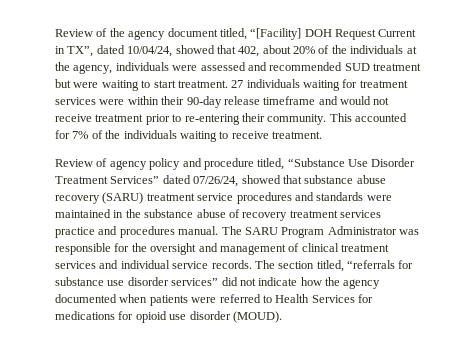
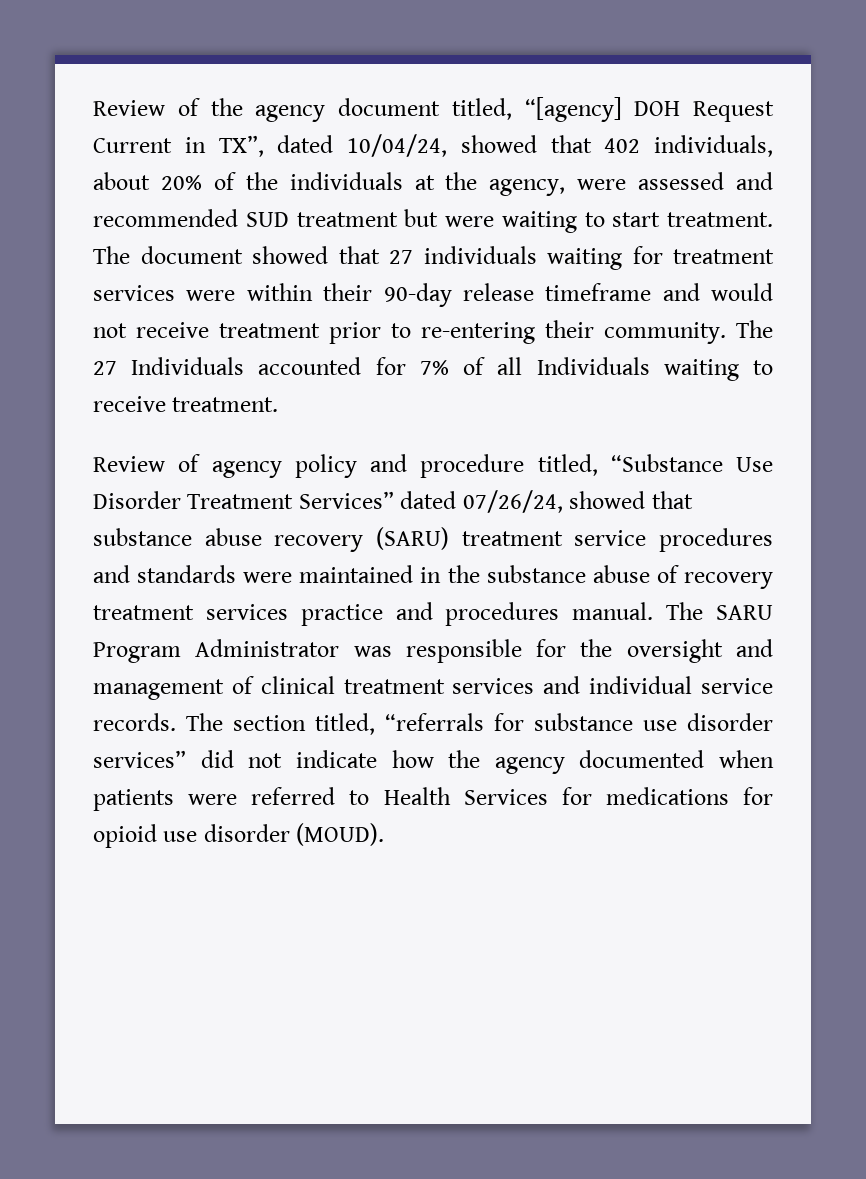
- Review of the agency document titled, “[Facility] DOH Request Current in TX”, dated 10/04/24, showed that 402, about 20% of the individuals at the agency, individuals were assessed and recommended SUD treatment but were waiting to start treatment.
+ Review of the agency document titled, “[agency] DOH Request Current in TX”, dated 10/04/24, showed that 402 individuals, about 20% of the individuals at the agency, were assessed and recommended SUD treatment but were waiting to start treatment.
- 27 individuals waiting for treatment services were within their 90-day release timeframe and would not receive treatment prior to re-entering their community.
+ The document showed that 27 individuals waiting for treatment services were within their 90-day release timeframe and would not receive treatment prior to re-entering their community.
- This accounted for 7% of the individuals waiting to receive treatment.
+ The 27 Individuals accounted for 7% of all Individuals waiting to receive treatment.

